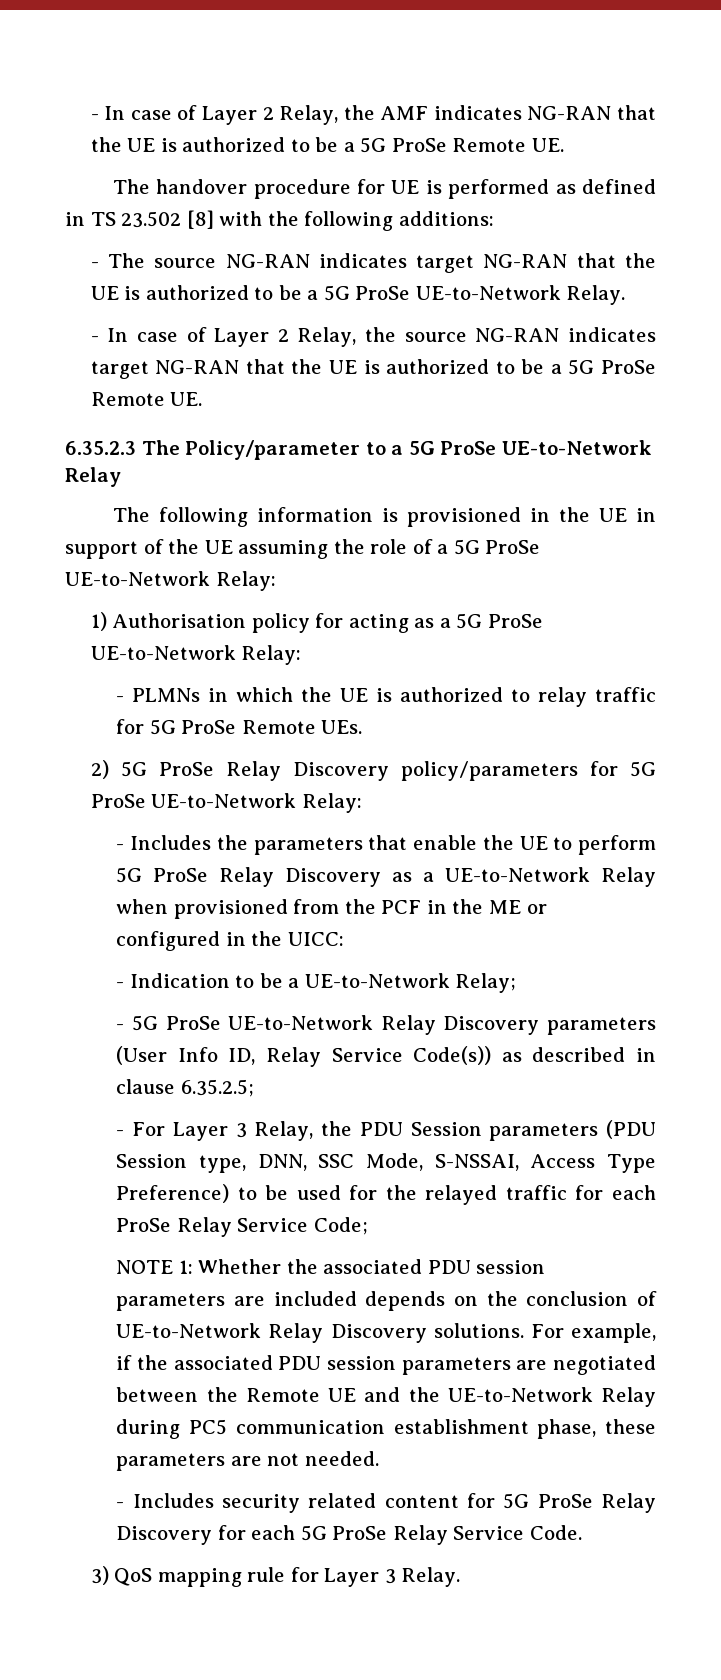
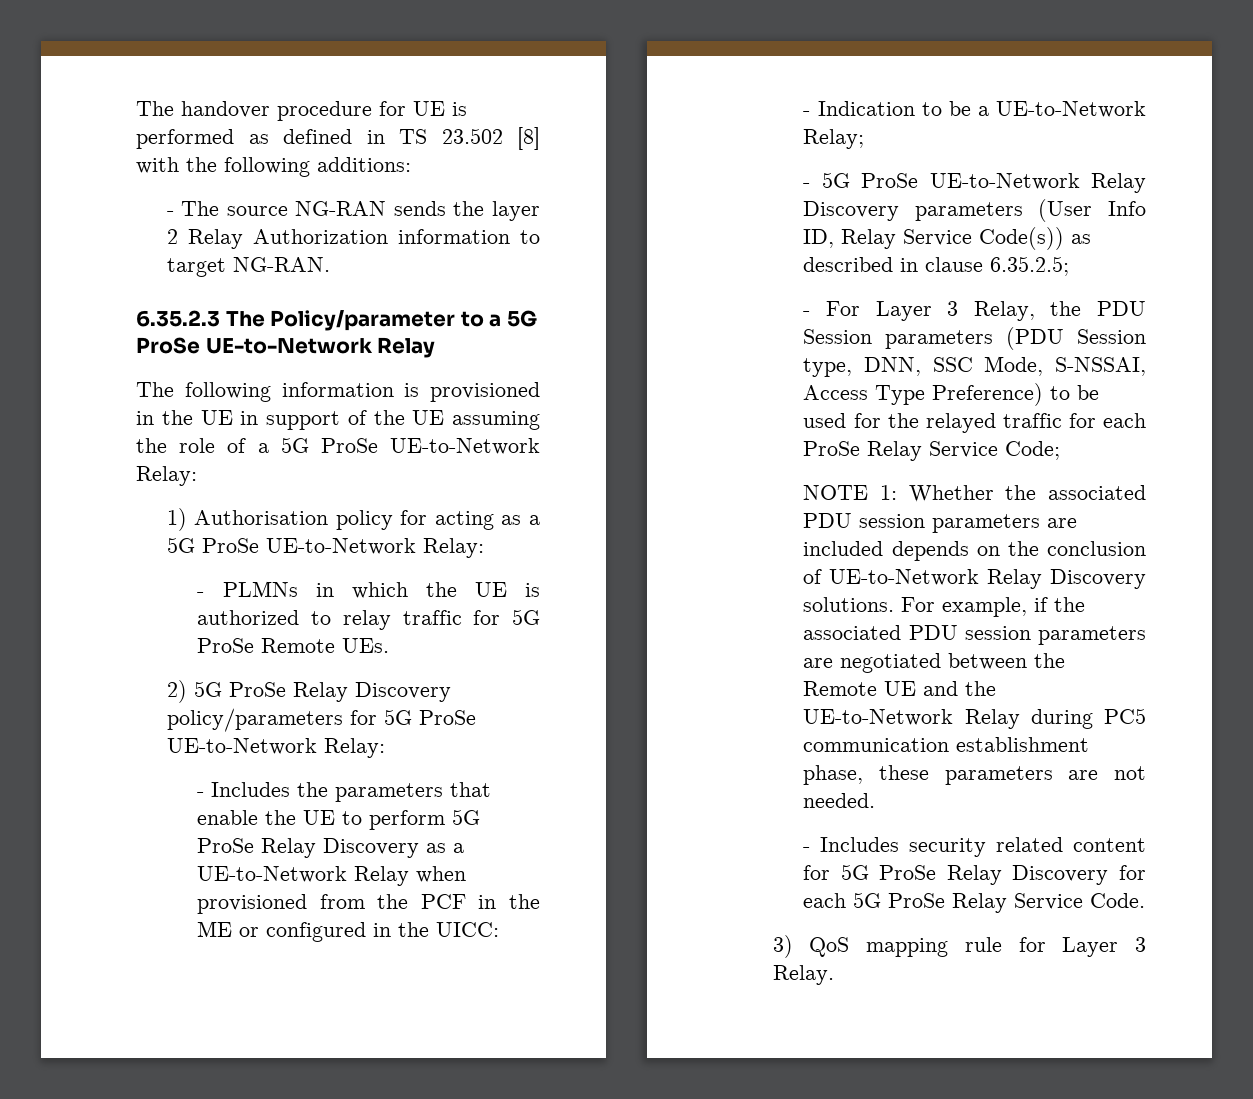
- - In case of Layer 2 Relay, the AMF indicates NG-RAN that the UE is authorized to be a 5G ProSe Remote UE.
- - The source NG-RAN indicates target NG-RAN that the UE is authorized to be a 5G ProSe UE-to-Network Relay.
- - In case of Layer 2 Relay, the source NG-RAN indicates target NG-RAN that the UE is authorized to be a 5G ProSe Remote UE.
+ - The source NG-RAN sends the layer 2 Relay Authorization information to target NG-RAN.

